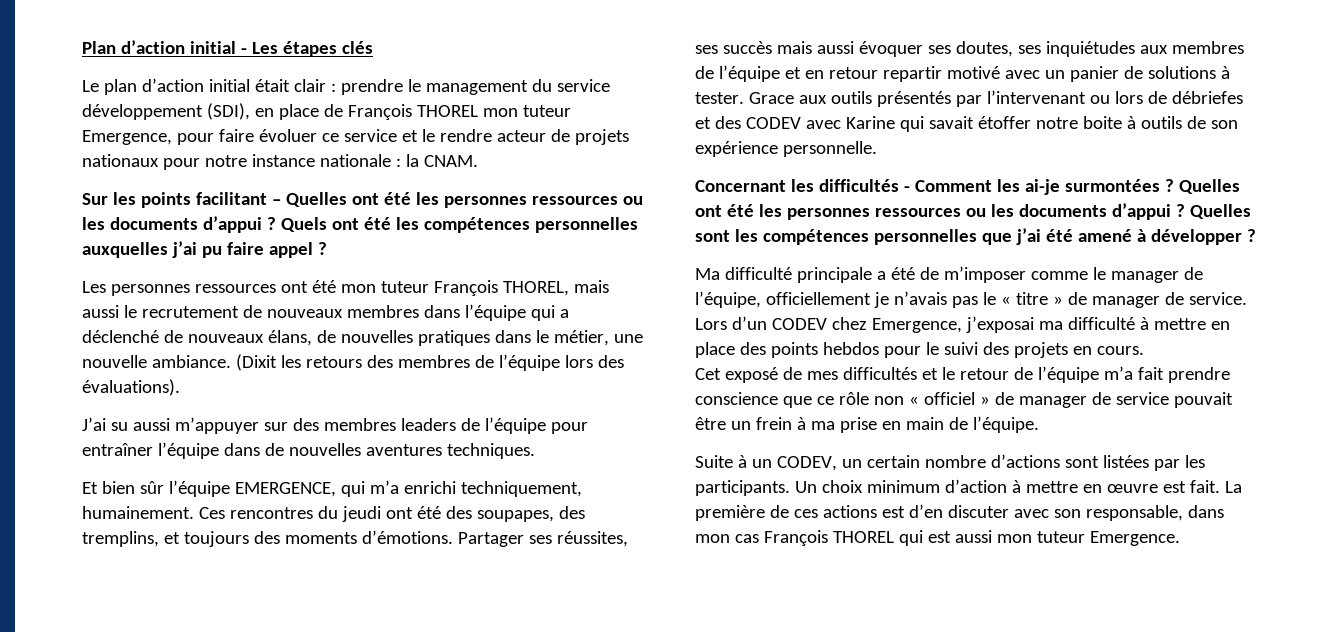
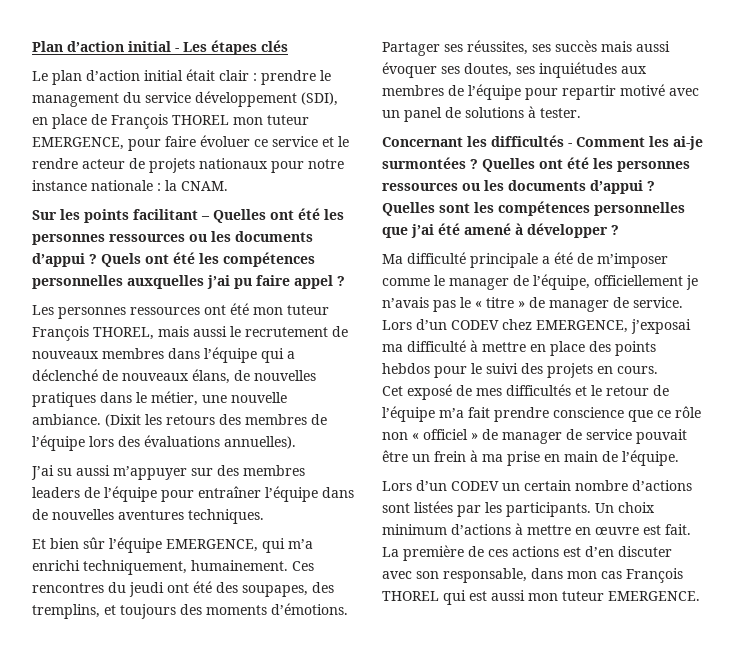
- Le plan d’action initial était clair : prendre le management du service développement (SDI), en place de François THOREL mon tuteur Emergence, pour faire évoluer ce service et le rendre acteur de projets nationaux pour notre instance nationale : la CNAM.
+ Le plan d’action initial était clair : prendre le management du service développement (SDI), en place de François THOREL mon tuteur EMERGENCE, pour faire évoluer ce service et le rendre acteur de projets nationaux pour notre instance nationale : la CNAM.
- (Dixit les retours des membres de l’équipe lors des évaluations).
+ (Dixit les retours des membres de l’équipe lors des évaluations annuelles).
- Partager ses réussites, ses succès mais aussi évoquer ses doutes, ses inquiétudes aux membres de l’équipe et en retour repartir motivé avec un panier de solutions à tester. Grace aux outils présentés par l’intervenant ou lors de débriefes et des CODEV avec Karine qui savait étoffer notre boite à outils de son expérience personnelle.
+ Partager ses réussites, ses succès mais aussi évoquer ses doutes, ses inquiétudes aux membres de l’équipe pour repartir motivé avec un panel de solutions à tester.
- Lors d’un CODEV chez Emergence, j’exposai ma difficulté à mettre en place des points hebdos pour le suivi des projets en cours.
+ Lors d’un CODEV chez EMERGENCE, j’exposai ma difficulté à mettre en place des points hebdos pour le suivi des projets en cours.
- Suite à un CODEV, un certain nombre d’actions sont listées par les participants.
+ Lors d’un CODEV un certain nombre d’actions sont listées par les participants.
- Un choix minimum d’action à mettre en œuvre est fait.
+ Un choix minimum d’actions à mettre en œuvre est fait.
- La première de ces actions est d’en discuter avec son responsable, dans mon cas François THOREL qui est aussi mon tuteur Emergence.
+ La première de ces actions est d’en discuter avec son responsable, dans mon cas François THOREL qui est aussi mon tuteur EMERGENCE.

